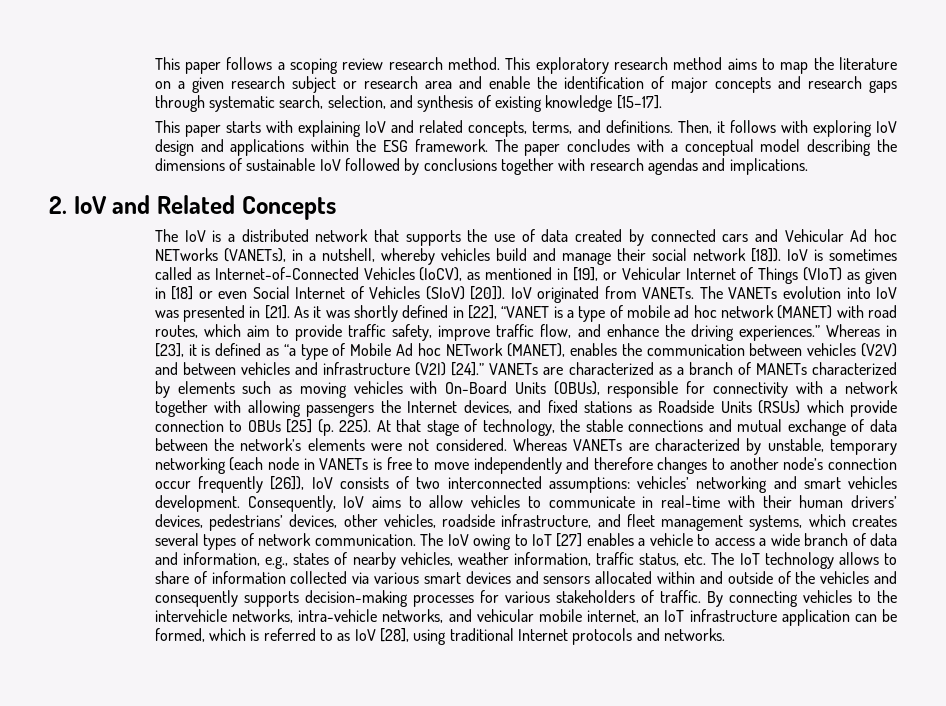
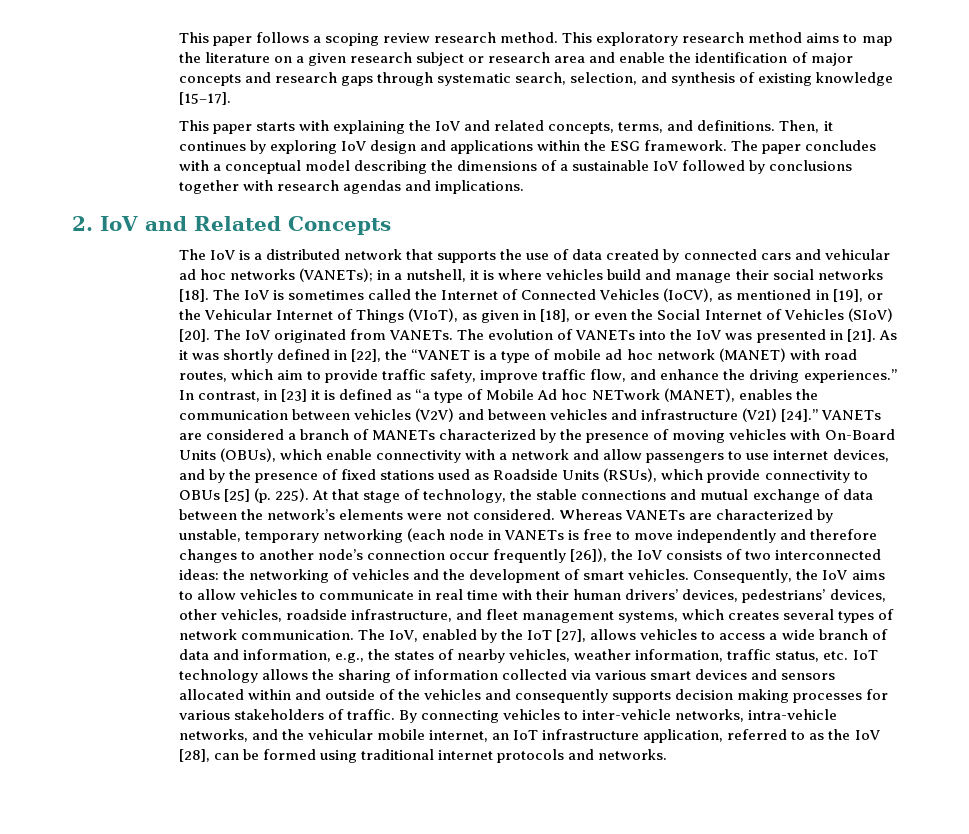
- This paper starts with explaining IoV and related concepts, terms, and definitions.
+ This paper starts with explaining the IoV and related concepts, terms, and definitions.
- Then, it follows with exploring IoV design and applications within the ESG framework.
+ Then, it continues by exploring IoV design and applications within the ESG framework.
- The paper concludes with a conceptual model describing the dimensions of sustainable IoV followed by conclusions together with research agendas and implications.
+ The paper concludes with a conceptual model describing the dimensions of a sustainable IoV followed by conclusions together with research agendas and implications.
- The IoV is a distributed network that supports the use of data created by connected cars and Vehicular Ad hoc NETworks (VANETs), in a nutshell, whereby vehicles build and manage their social network [18]). IoV is sometimes called as Internet-of-Connected Vehicles (IoCV), as mentioned in [19], or Vehicular Internet of Things (VIoT) as given in [18] or even Social Internet of Vehicles (SIoV) [20]). IoV originated from VANETs.
+ The IoV is a distributed network that supports the use of data created by connected cars and vehicular ad hoc networks (VANETs); in a nutshell, it is where vehicles build and manage their social networks [18]. The IoV is sometimes called the Internet of Connected Vehicles (IoCV), as mentioned in [19], or the Vehicular Internet of Things (VIoT), as given in [18], or even the Social Internet of Vehicles (SIoV) [20]. The IoV originated from VANETs.
- The VANETs evolution into IoV was presented in [21].
+ The evolution of VANETs into the IoV was presented in [21].
- As it was shortly defined in [22], “VANET is a type of mobile ad hoc network (MANET) with road routes, which aim to provide traffic safety, improve traffic flow, and enhance the driving experiences.”
+ As it was shortly defined in [22], the “VANET is a type of mobile ad hoc network (MANET) with road routes, which aim to provide traffic safety, improve traffic flow, and enhance the driving experiences.”
- Whereas in [23], it is defined as “a type of Mobile Ad hoc NETwork (MANET), enables the communication between vehicles (V2V) and between vehicles and infrastructure (V2I) [24].”
+ In contrast, in [23] it is defined as “a type of Mobile Ad hoc NETwork (MANET), enables the communication between vehicles (V2V) and between vehicles and infrastructure (V2I) [24].”
- VANETs are characterized as a branch of MANETs characterized by elements such as moving vehicles with On-Board Units (OBUs), responsible for connectivity with a network together with allowing passengers the Internet devices, and fixed stations as Roadside Units (RSUs) which provide connection to OBUs [25] (p. 225).
+ VANETs are considered a branch of MANETs characterized by the presence of moving vehicles with On-Board Units (OBUs), which enable connectivity with a network and allow passengers to use internet devices, and by the presence of fixed stations used as Roadside Units (RSUs), which provide connectivity to OBUs [25] (p. 225).
- Whereas VANETs are characterized by unstable, temporary networking (each node in VANETs is free to move independently and therefore changes to another node’s connection occur frequently [26]), IoV consists of two interconnected assumptions: vehicles’ networking and smart vehicles development. Consequently, IoV aims to allow vehicles to communicate in real-time with their human drivers’ devices, pedestrians’ devices, other vehicles, roadside infrastructure, and fleet management systems, which creates several types of network communication.
+ Whereas VANETs are characterized by unstable, temporary networking (each node in VANETs is free to move independently and therefore changes to another node’s connection occur frequently [26]), the IoV consists of two interconnected ideas: the networking of vehicles and the development of smart vehicles. Consequently, the IoV aims to allow vehicles to communicate in real time with their human drivers’ devices, pedestrians’ devices, other vehicles, roadside infrastructure, and fleet management systems, which creates several types of network communication.
- The IoV owing to IoT [27] enables a vehicle to access a wide branch of data and information, e.g., states of nearby vehicles, weather information, traffic status, etc. The IoT technology allows to share of information collected via various smart devices and sensors allocated within and outside of the vehicles and consequently supports decision-making processes for various stakeholders of traffic.
+ The IoV, enabled by the IoT [27], allows vehicles to access a wide branch of data and information, e.g., the states of nearby vehicles, weather information, traffic status, etc. IoT technology allows the sharing of information collected via various smart devices and sensors allocated within and outside of the vehicles and consequently supports decision making processes for various stakeholders of traffic.
- By connecting vehicles to the intervehicle networks, intra-vehicle networks, and vehicular mobile internet, an IoT infrastructure application can be formed, which is referred to as IoV [28], using traditional Internet protocols and networks.
+ By connecting vehicles to inter-vehicle networks, intra-vehicle networks, and the vehicular mobile internet, an IoT infrastructure application, referred to as the IoV [28], can be formed using traditional internet protocols and networks.

